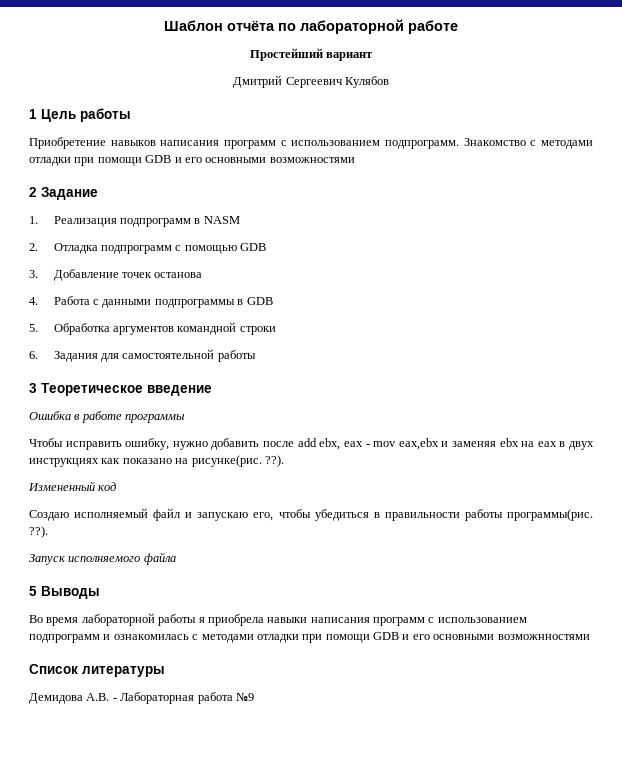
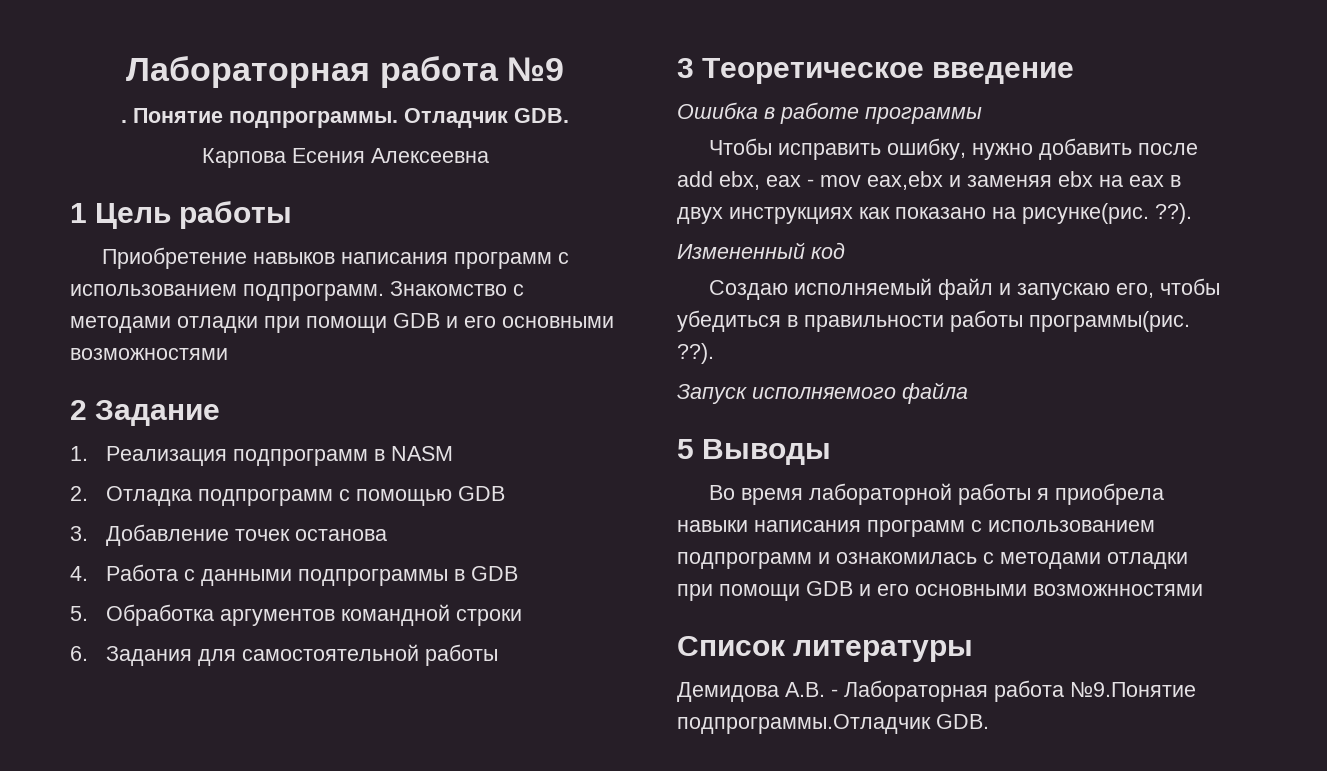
- Шаблон отчёта по лабораторной работе
- Простейший вариант
- Дмитрий Сергеевич Кулябов
+ Лабораторная работа №9
+ . Понятие подпрограммы. Отладчик GDB.
+ Карпова Есения Алексеевна
- Демидова А.В. - Лабораторная работа №9
+ Демидова А.В. - Лабораторная работа №9.Понятие подпрограммы.Отладчик GDB.

